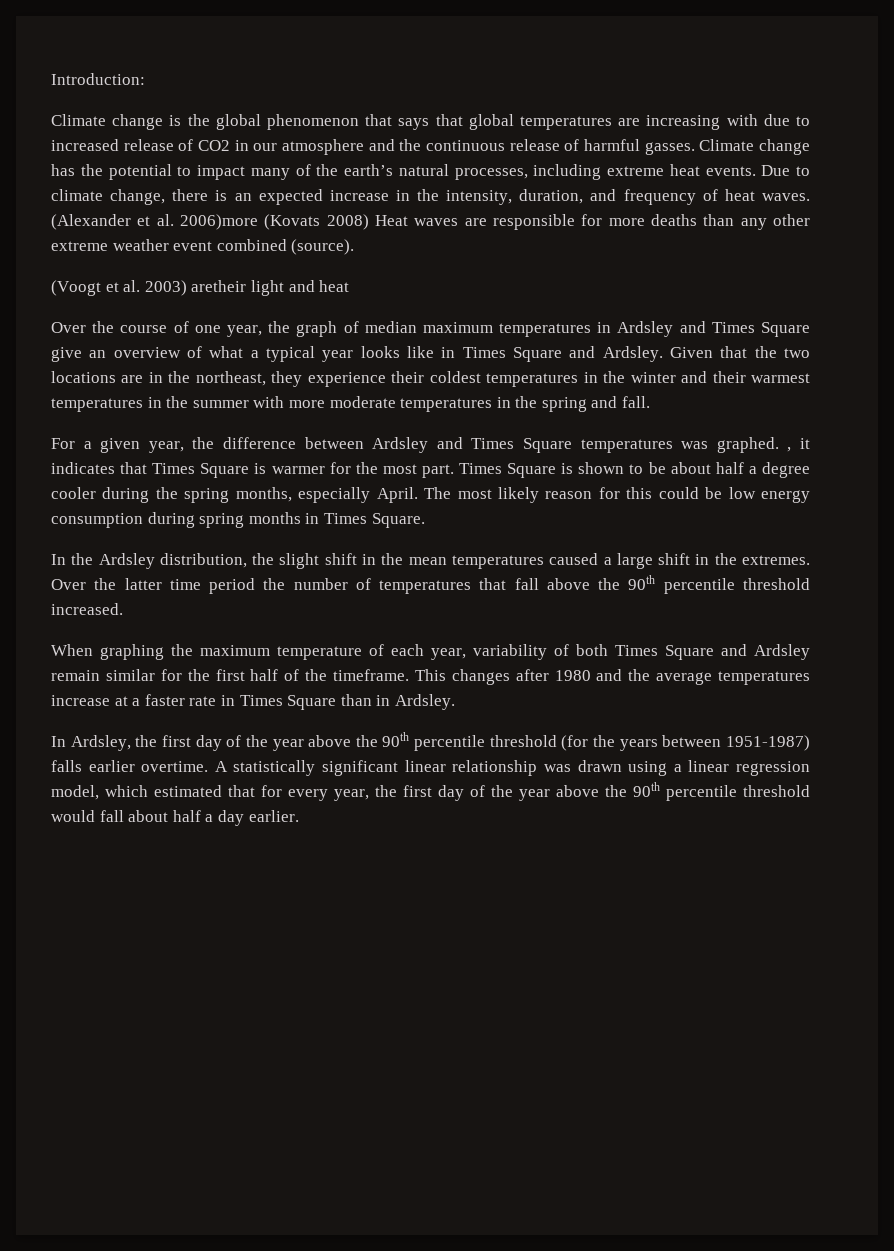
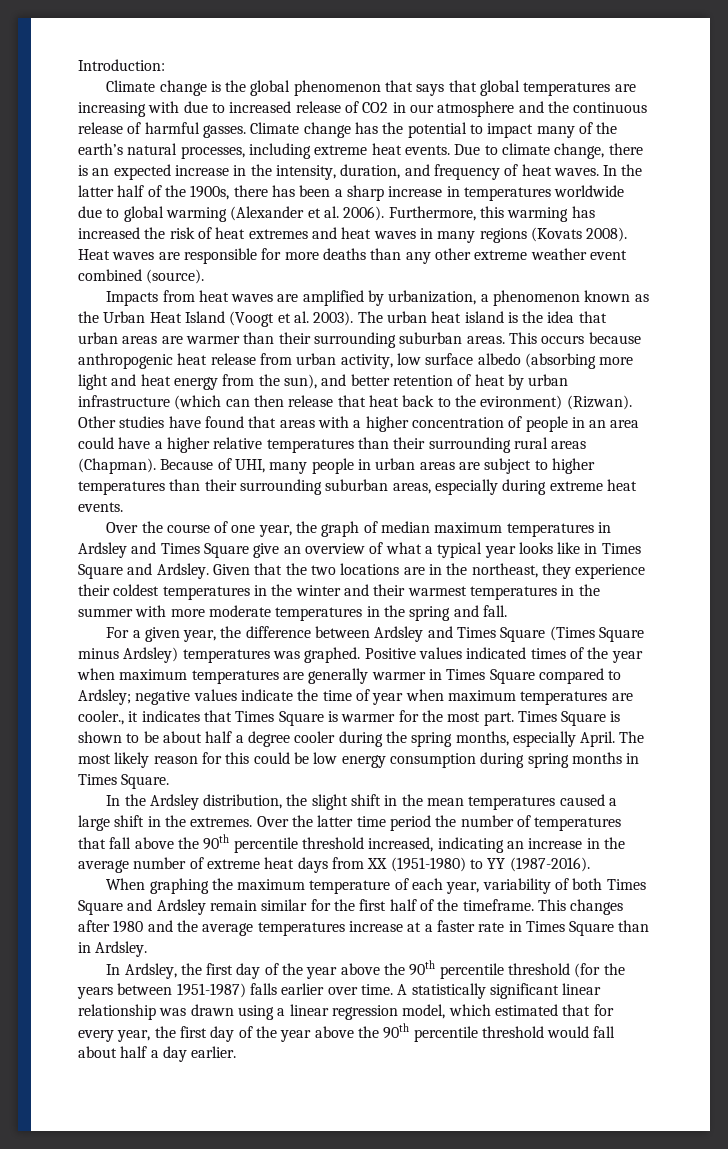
- (Alexander et al. 2006)more (Kovats 2008) Heat waves are responsible for more deaths than any other extreme weather event combined (source).
+ In the latter half of the 1900s, there has been a sharp increase in temperatures worldwide due to global warming (Alexander et al. 2006). Furthermore, this warming has increased the risk of heat extremes and heat waves in many regions (Kovats 2008). Heat waves are responsible for more deaths than any other extreme weather event combined (source).
- (Voogt et al. 2003) aretheir light and heat
+ Impacts from heat waves are amplified by urbanization, a phenomenon known as the Urban Heat Island (Voogt et al. 2003). The urban heat island is the idea that urban areas are warmer than their surrounding suburban areas. This occurs because anthropogenic heat release from urban activity, low surface albedo (absorbing more light and heat energy from the sun), and better retention of heat by urban infrastructure (which can then release that heat back to the evironment) (Rizwan). Other studies have found that areas with a higher concentration of people in an area could have a higher relative temperatures than their surrounding rural areas (Chapman). Because of UHI, many people in urban areas are subject to higher temperatures than their surrounding suburban areas, especially during extreme heat events.
- For a given year, the difference between Ardsley and Times Square temperatures was graphed. , it indicates that Times Square is warmer for the most part.
+ For a given year, the difference between Ardsley and Times Square (Times Square minus Ardsley) temperatures was graphed. Positive values indicated times of the year when maximum temperatures are generally warmer in Times Square compared to Ardsley; negative values indicate the time of year when maximum temperatures are cooler., it indicates that Times Square is warmer for the most part.
- Over the latter time period the number of temperatures that fall above the 90th percentile threshold increased.
+ Over the latter time period the number of temperatures that fall above the 90th percentile threshold increased, indicating an increase in the average number of extreme heat days from XX (1951-1980) to YY (1987-2016).
- In Ardsley, the first day of the year above the 90th percentile threshold (for the years between 1951-1987) falls earlier overtime.
+ In Ardsley, the first day of the year above the 90th percentile threshold (for the years between 1951-1987) falls earlier over time.

